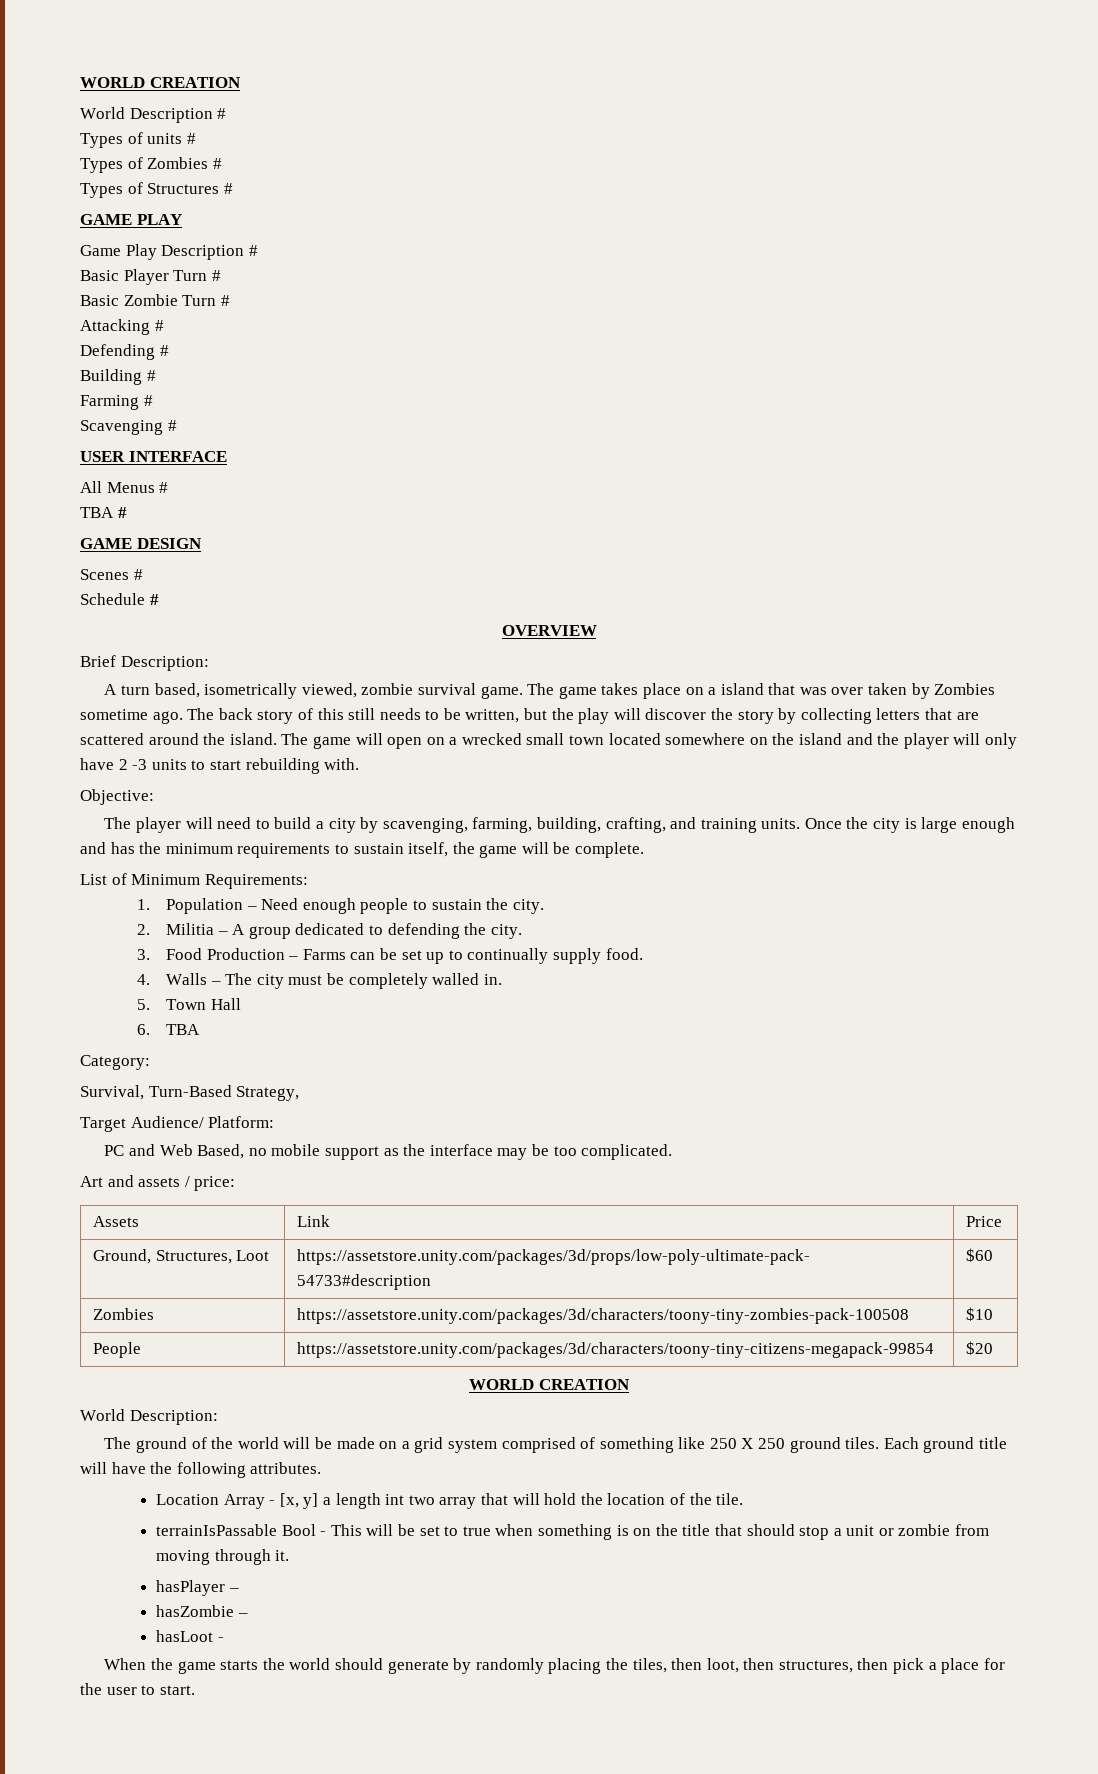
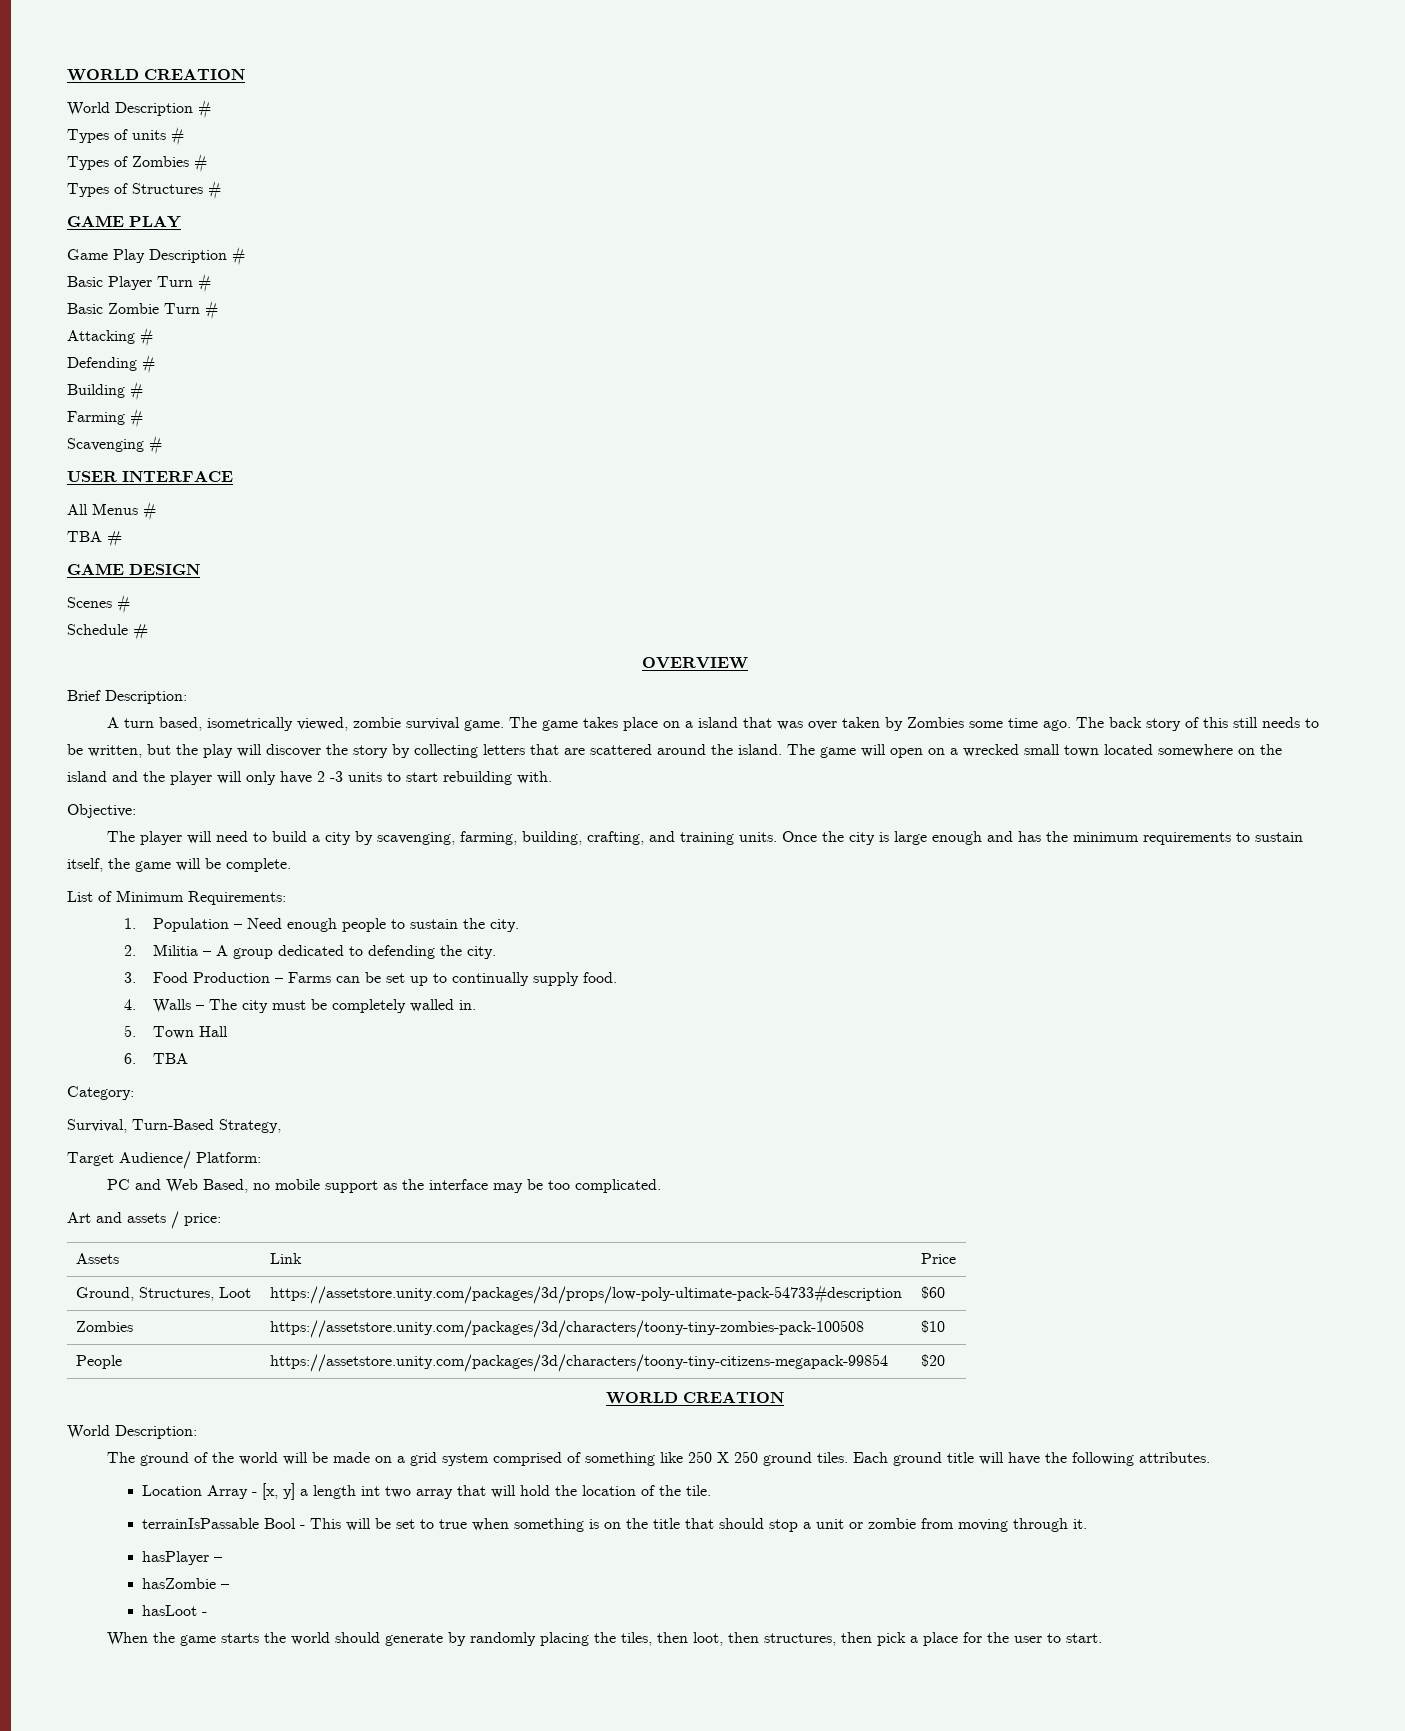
- The game takes place on a island that was over taken by Zombies sometime ago.
+ The game takes place on a island that was over taken by Zombies some time ago.

